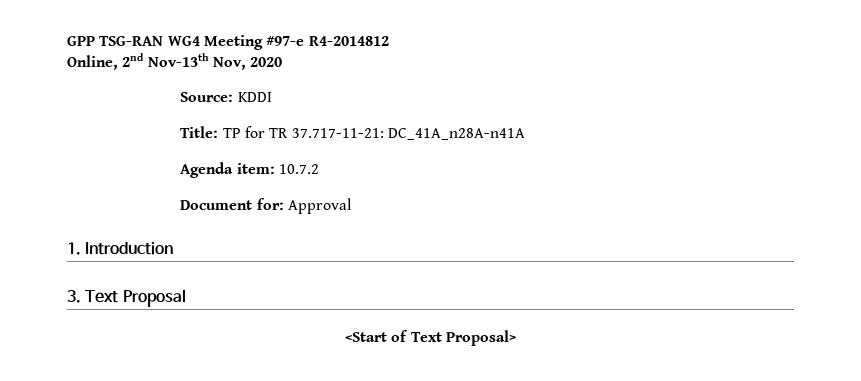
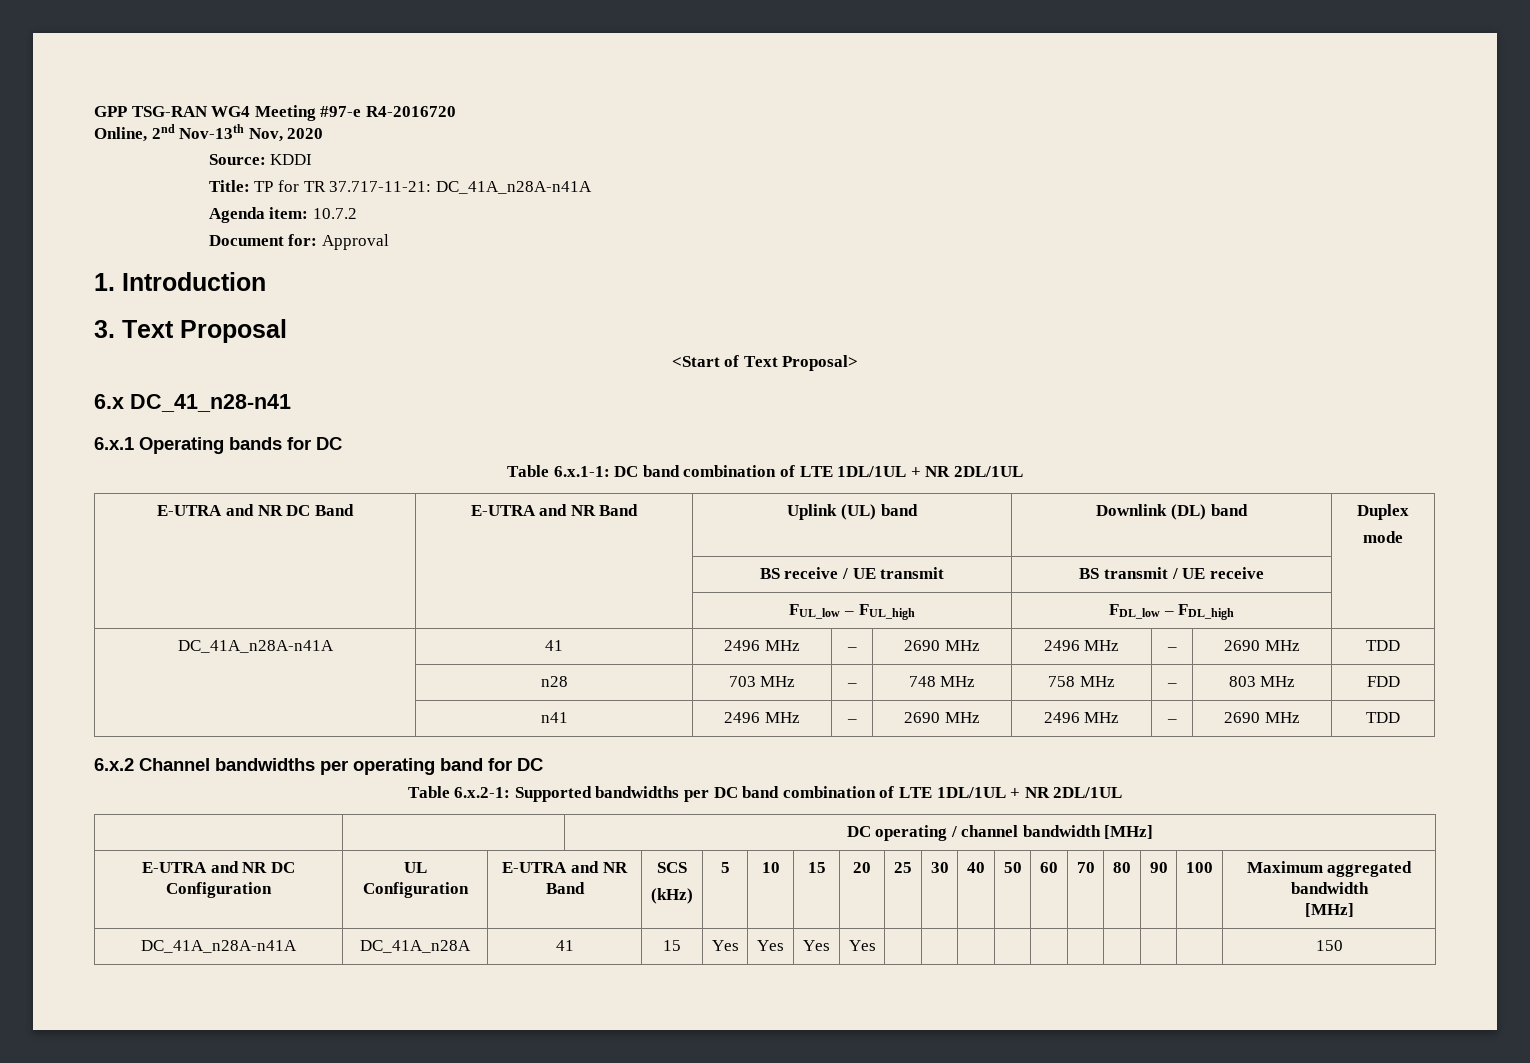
- GPP TSG-RAN WG4 Meeting #97-e R4-2014812
+ GPP TSG-RAN WG4 Meeting #97-e R4-2016720
+ 6.x DC_41_n28-n41
+ 6.x.1 Operating bands for DC
+ Table 6.x.1-1: DC band combination of LTE 1DL/1UL + NR 2DL/1UL
+ E-UTRA and NR DC Band | E-UTRA and NR Band | Uplink (UL) band | Downlink (DL) band | Duplex
+ mode
+ | | BS receive / UE transmit | BS transmit / UE receive |
+ | | FUL_low – FUL_high | FDL_low – FDL_high |
+ DC_41A_n28A-n41A | 41 | 2496 MHz | – | 2690 MHz | 2496 MHz | – | 2690 MHz | TDD
+ | n28 | 703 MHz | – | 748 MHz | 758 MHz | – | 803 MHz | FDD
+ | n41 | 2496 MHz | – | 2690 MHz | 2496 MHz | – | 2690 MHz | TDD
+ 6.x.2 Channel bandwidths per operating band for DC
+ Table 6.x.2-1: Supported bandwidths per DC band combination of LTE 1DL/1UL + NR 2DL/1UL
+ | | DC operating / channel bandwidth [MHz]
+ E-UTRA and NR DC Configuration | UL Configuration | E-UTRA and NR Band | SCS
+ (kHz) | 5 | 10 | 15 | 20 | 25 | 30 | 40 | 50 | 60 | 70 | 80 | 90 | 100 | Maximum aggregated bandwidth
+ [MHz]
+ DC_41A_n28A-n41A | DC_41A_n28A | 41 | 15 | Yes | Yes | Yes | Yes | | | | | | | | | | 150

